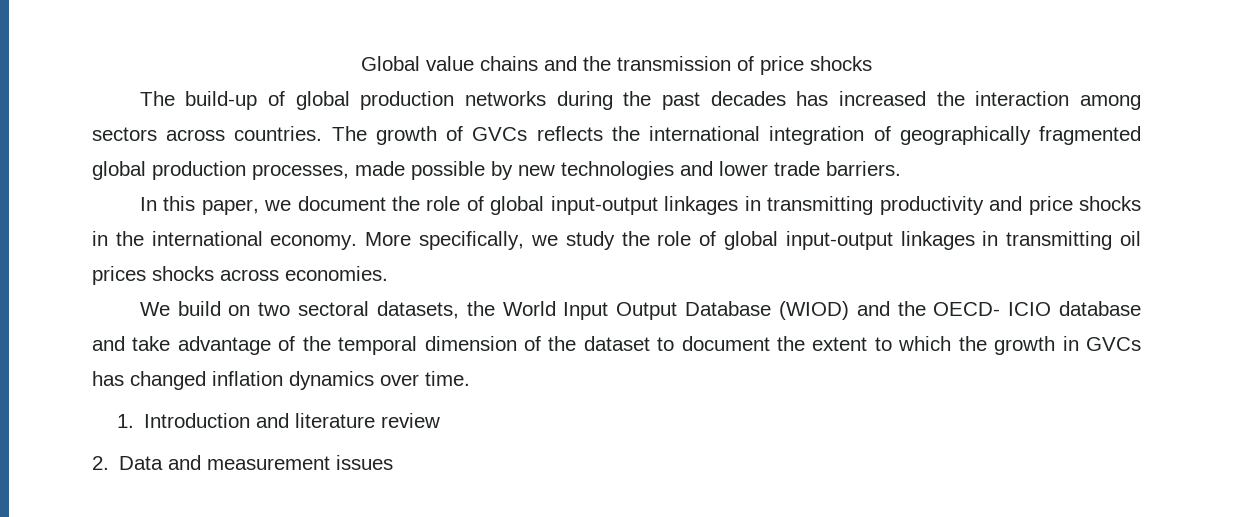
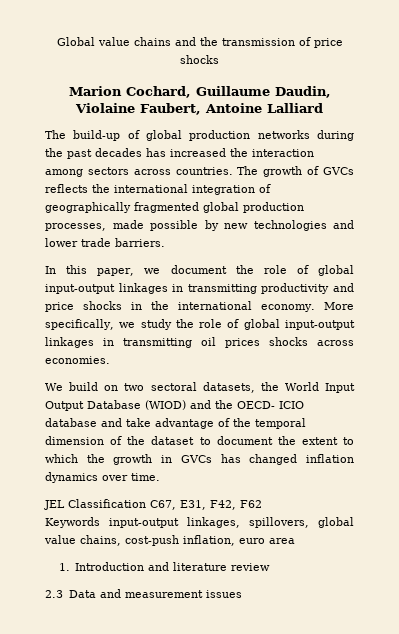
+ Marion Cochard, Guillaume Daudin, Violaine Faubert, Antoine Lalliard
+ JEL Classification C67, E31, F42, F62
+ Keywords input-output linkages, spillovers, global value chains, cost-push inflation, euro area
- 2. Data and measurement issues
+ 2.3 Data and measurement issues

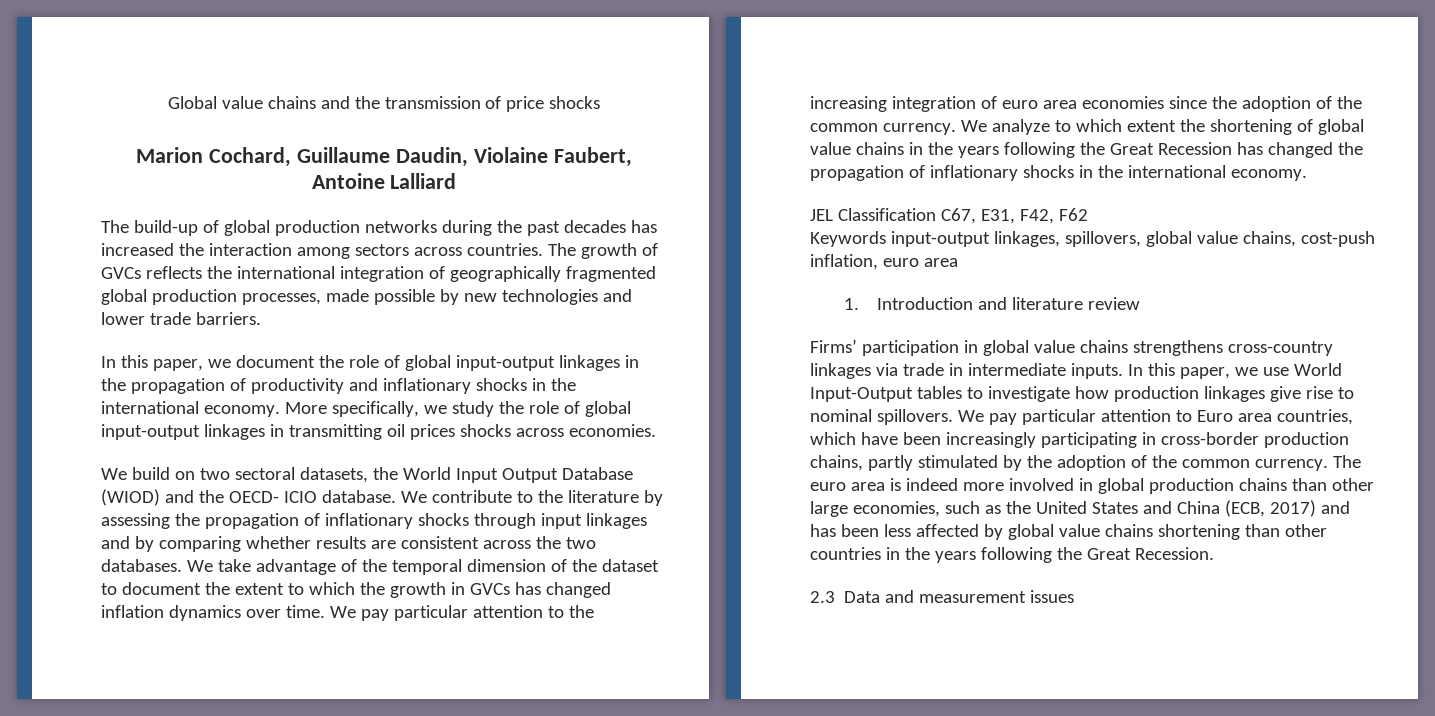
- In this paper, we document the role of global input-output linkages in transmitting productivity and price shocks in the international economy.
+ In this paper, we document the role of global input-output linkages in the propagation of productivity and inflationary shocks in the international economy.
- We build on two sectoral datasets, the World Input Output Database (WIOD) and the OECD- ICIO database and take advantage of the temporal dimension of the dataset to document the extent to which the growth in GVCs has changed inflation dynamics over time.
+ We build on two sectoral datasets, the World Input Output Database (WIOD) and the OECD- ICIO database. We contribute to the literature by assessing the propagation of inflationary shocks through input linkages and by comparing whether results are consistent across the two databases. We take advantage of the temporal dimension of the dataset to document the extent to which the growth in GVCs has changed inflation dynamics over time. We pay particular attention to the increasing integration of euro area economies since the adoption of the common currency. We analyze to which extent the shortening of global value chains in the years following the Great Recession has changed the propagation of inflationary shocks in the international economy.
+ Firms’ participation in global value chains strengthens cross-country linkages via trade in intermediate inputs. In this paper, we use World Input-Output tables to investigate how production linkages give rise to nominal spillovers. We pay particular attention to Euro area countries, which have been increasingly participating in cross-border production chains, partly stimulated by the adoption of the common currency. The euro area is indeed more involved in global production chains than other large economies, such as the United States and China (ECB, 2017) and has been less affected by global value chains shortening than other countries in the years following the Great Recession.

